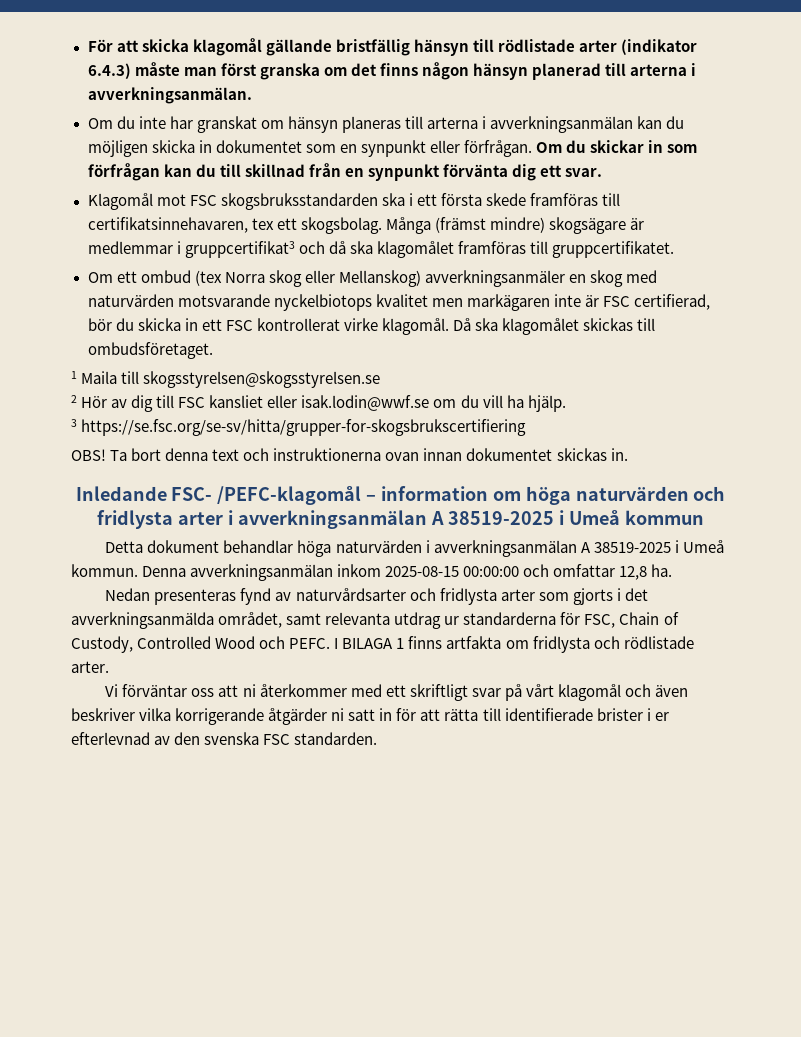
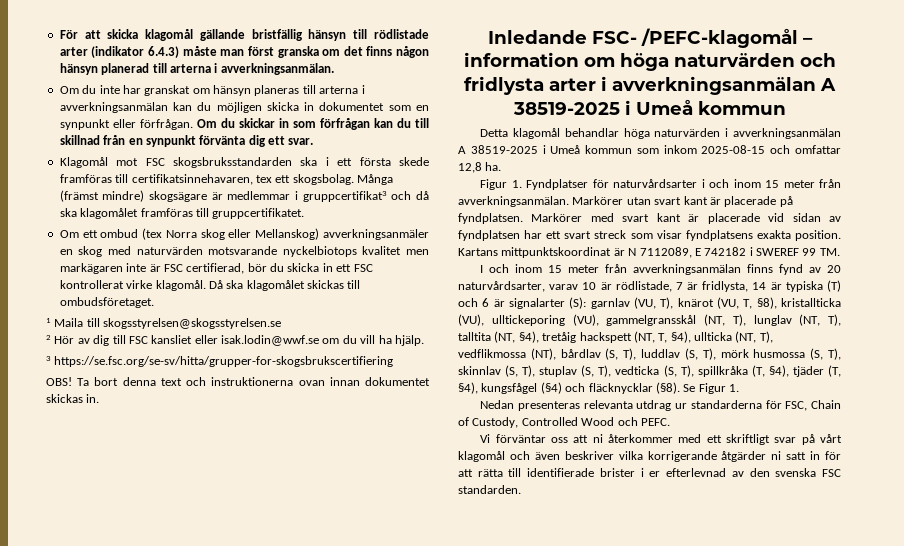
- Detta dokument behandlar höga naturvärden i avverkningsanmälan A 38519-2025 i Umeå kommun. Denna avverkningsanmälan inkom 2025-08-15 00:00:00 och omfattar 12,8 ha.
+ Detta klagomål behandlar höga naturvärden i avverkningsanmälan A 38519-2025 i Umeå kommun som inkom 2025-08-15 och omfattar 12,8 ha.
- Nedan presenteras fynd av naturvårdsarter och fridlysta arter som gjorts i det avverkningsanmälda området, samt relevanta utdrag ur standarderna för FSC, Chain of Custody, Controlled Wood och PEFC. I BILAGA 1 finns artfakta om fridlysta och rödlistade arter.
+ Figur 1. Fyndplatser för naturvårdsarter i och inom 15 meter från avverkningsanmälan. Markörer utan svart kant är placerade på fyndplatsen. Markörer med svart kant är placerade vid sidan av fyndplatsen har ett svart streck som visar fyndplatsens exakta position. Kartans mittpunktskoordinat är N 7112089, E 742182 i SWEREF 99 TM.
+ I och inom 15 meter från avverkningsanmälan finns fynd av 20 naturvårdsarter, varav 10 är rödlistade, 7 är fridlysta, 14 är typiska (T) och 6 är signalarter (S): garnlav (VU, T), knärot (VU, T, §8), kristallticka (VU), ulltickeporing (VU), gammelgransskål (NT, T), lunglav (NT, T), talltita (NT, §4), tretåig hackspett (NT, T, §4), ullticka (NT, T), vedflikmossa (NT), bårdlav (S, T), luddlav (S, T), mörk husmossa (S, T), skinnlav (S, T), stuplav (S, T), vedticka (S, T), spillkråka (T, §4), tjäder (T, §4), kungsfågel (§4) och fläcknycklar (§8). Se Figur 1.
+ Nedan presenteras relevanta utdrag ur standarderna för FSC, Chain of Custody, Controlled Wood och PEFC.

